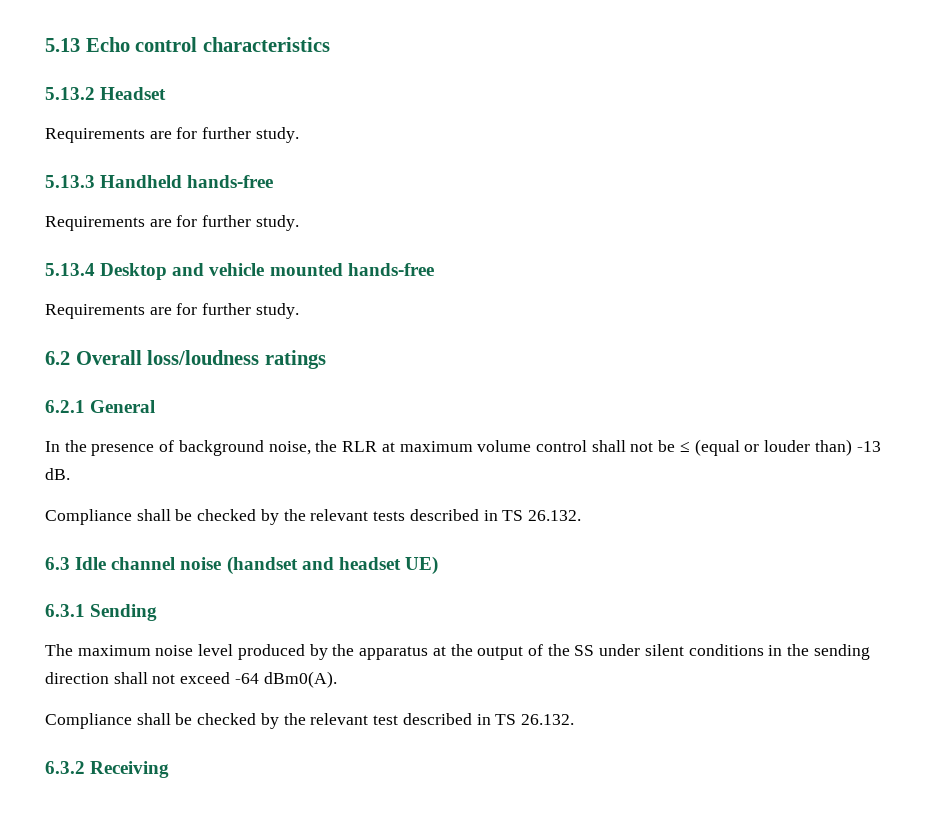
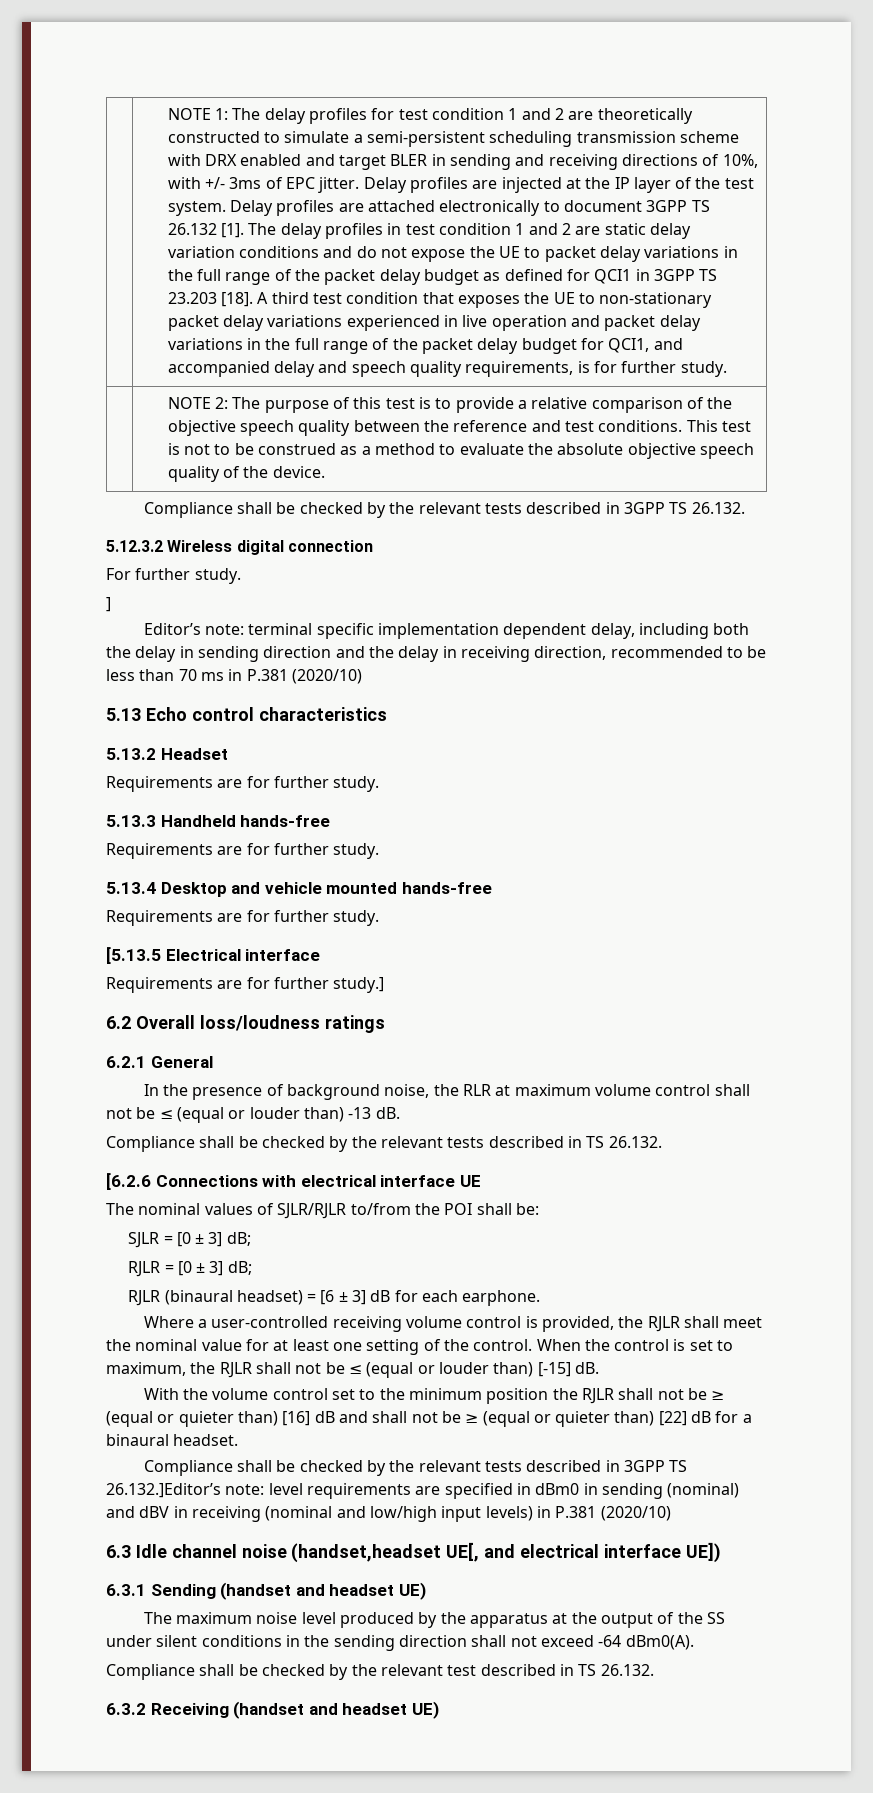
+ NOTE 1: The delay profiles for test condition 1 and 2 are theoretically constructed to simulate a semi-persistent scheduling transmission scheme with DRX enabled and target BLER in sending and receiving directions of 10%, with +/- 3ms of EPC jitter. Delay profiles are injected at the IP layer of the test system. Delay profiles are attached electronically to document 3GPP TS 26.132 [1]. The delay profiles in test condition 1 and 2 are static delay variation conditions and do not expose the UE to packet delay variations in the full range of the packet delay budget as defined for QCI1 in 3GPP TS 23.203 [18]. A third test condition that exposes the UE to non-stationary packet delay variations experienced in live operation and packet delay variations in the full range of the packet delay budget for QCI1, and accompanied delay and speech quality requirements, is for further study.
+ | NOTE 2: The purpose of this test is to provide a relative comparison of the objective speech quality between the reference and test conditions. This test is not to be construed as a method to evaluate the absolute objective speech quality of the device.
+ Compliance shall be checked by the relevant tests described in 3GPP TS 26.132.
+ 5.12.3.2 Wireless digital connection
+ For further study.
+ ]
+ Editor’s note: terminal specific implementation dependent delay, including both the delay in sending direction and the delay in receiving direction, recommended to be less than 70 ms in P.381 (2020/10)
+ [5.13.5 Electrical interface
+ Requirements are for further study.]
- 6.3 Idle channel noise (handset and headset UE)
- 6.3.1 Sending
+ [6.2.6 Connections with electrical interface UE
+ The nominal values of SJLR/RJLR to/from the POI shall be:
+ SJLR = [0 ± 3] dB;
+ RJLR = [0 ± 3] dB;
+ RJLR (binaural headset) = [6 ± 3] dB for each earphone.
+ Where a user-controlled receiving volume control is provided, the RJLR shall meet the nominal value for at least one setting of the control. When the control is set to maximum, the RJLR shall not be ≤ (equal or louder than) [-15] dB.
+ With the volume control set to the minimum position the RJLR shall not be ≥ (equal or quieter than) [16] dB and shall not be ≥ (equal or quieter than) [22] dB for a binaural headset.
+ Compliance shall be checked by the relevant tests described in 3GPP TS 26.132.]Editor’s note: level requirements are specified in dBm0 in sending (nominal) and dBV in receiving (nominal and low/high input levels) in P.381 (2020/10)
+ 6.3 Idle channel noise (handset,headset UE[, and electrical interface UE])
+ 6.3.1 Sending (handset and headset UE)
- 6.3.2 Receiving
+ 6.3.2 Receiving (handset and headset UE)

